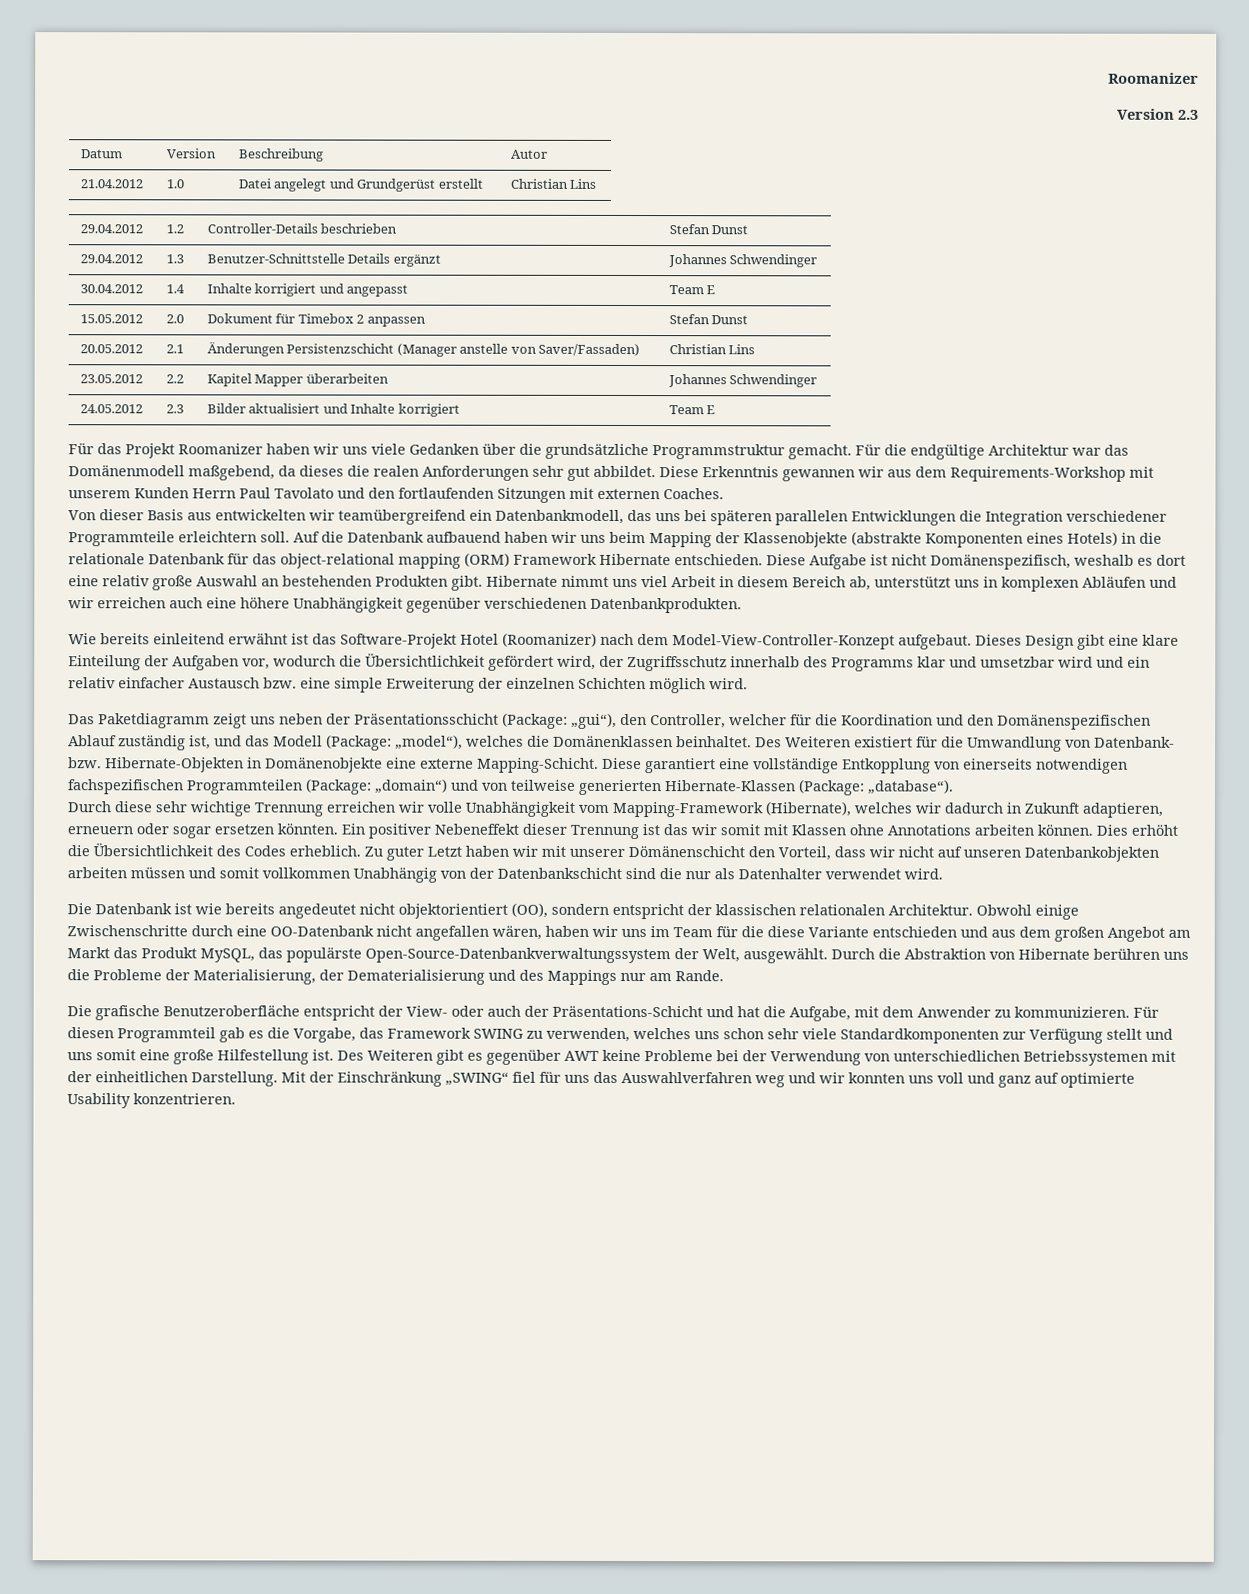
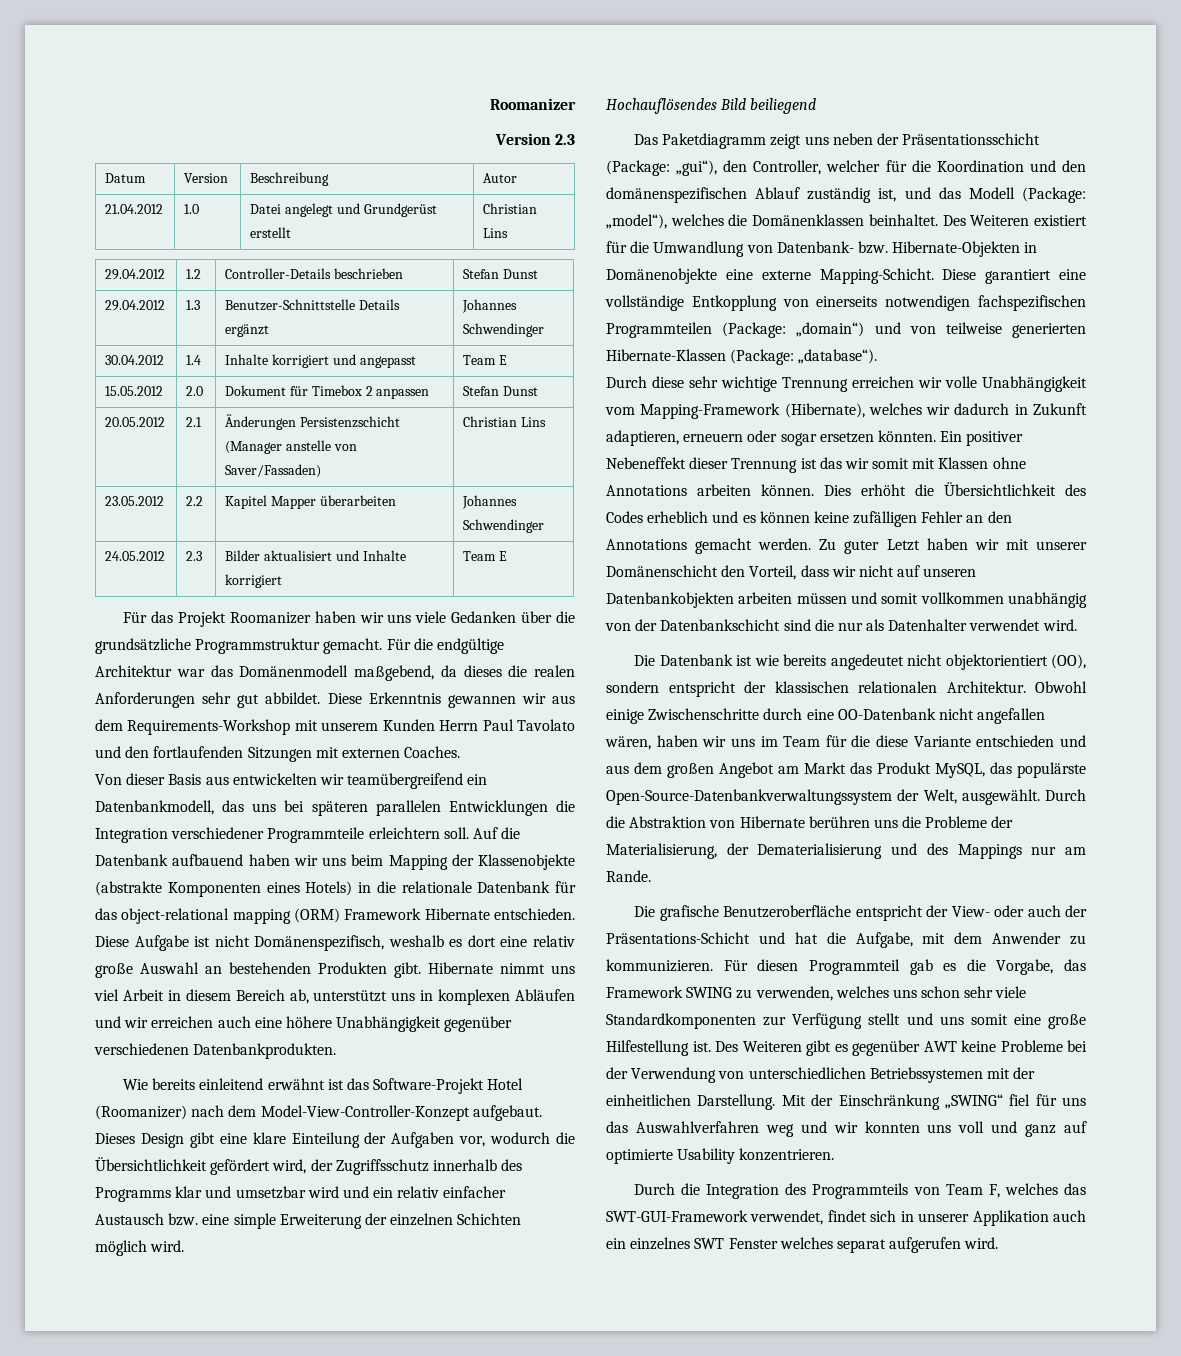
+ Hochauflösendes Bild beiliegend
- Das Paketdiagramm zeigt uns neben der Präsentationsschicht (Package: „gui“), den Controller, welcher für die Koordination und den Domänenspezifischen Ablauf zuständig ist, und das Modell (Package: „model“), welches die Domänenklassen beinhaltet.
+ Das Paketdiagramm zeigt uns neben der Präsentationsschicht (Package: „gui“), den Controller, welcher für die Koordination und den domänenspezifischen Ablauf zuständig ist, und das Modell (Package: „model“), welches die Domänenklassen beinhaltet.
- Dies erhöht die Übersichtlichkeit des Codes erheblich.
+ Dies erhöht die Übersichtlichkeit des Codes erheblich und es können keine zufälligen Fehler an den Annotations gemacht werden.
- Zu guter Letzt haben wir mit unserer Dömänenschicht den Vorteil, dass wir nicht auf unseren Datenbankobjekten arbeiten müssen und somit vollkommen Unabhängig von der Datenbankschicht sind die nur als Datenhalter verwendet wird.
+ Zu guter Letzt haben wir mit unserer Domänenschicht den Vorteil, dass wir nicht auf unseren Datenbankobjekten arbeiten müssen und somit vollkommen unabhängig von der Datenbankschicht sind die nur als Datenhalter verwendet wird.
+ Durch die Integration des Programmteils von Team F, welches das SWT-GUI-Framework verwendet, findet sich in unserer Applikation auch ein einzelnes SWT Fenster welches separat aufgerufen wird.

